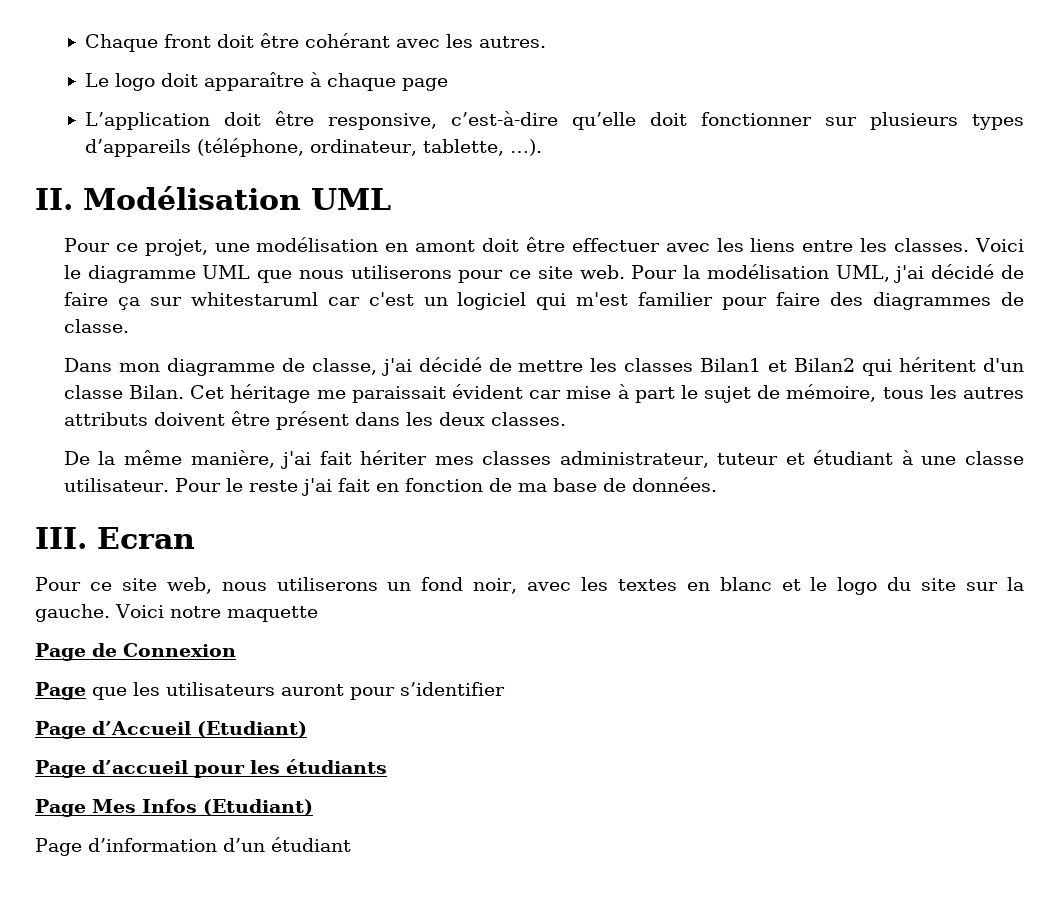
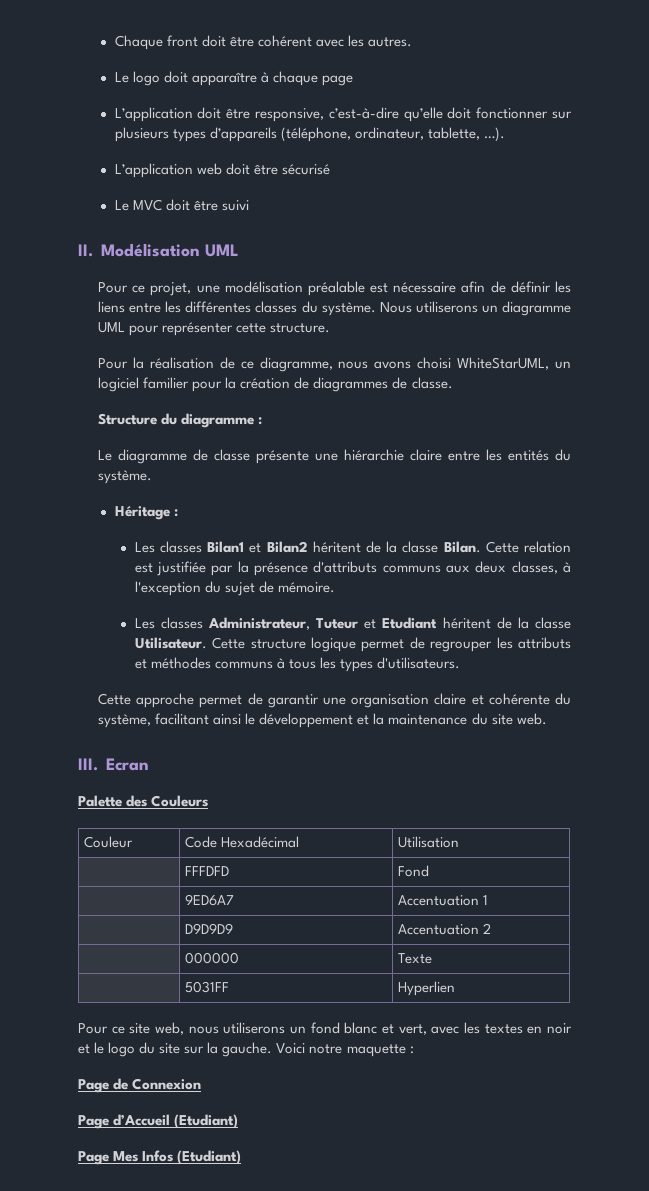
- Chaque front doit être cohérant avec les autres.
+ Chaque front doit être cohérent avec les autres.
+ L’application web doit être sécurisé
+ Le MVC doit être suivi
- Pour ce projet, une modélisation en amont doit être effectuer avec les liens entre les classes. Voici le diagramme UML que nous utiliserons pour ce site web. Pour la modélisation UML, j'ai décidé de faire ça sur whitestaruml car c'est un logiciel qui m'est familier pour faire des diagrammes de classe.
- Dans mon diagramme de classe, j'ai décidé de mettre les classes Bilan1 et Bilan2 qui héritent d'un classe Bilan. Cet héritage me paraissait évident car mise à part le sujet de mémoire, tous les autres attributs doivent être présent dans les deux classes.
- De la même manière, j'ai fait hériter mes classes administrateur, tuteur et étudiant à une classe utilisateur. Pour le reste j'ai fait en fonction de ma base de données.
+ Pour ce projet, une modélisation préalable est nécessaire afin de définir les liens entre les différentes classes du système. Nous utiliserons un diagramme UML pour représenter cette structure.
+ Pour la réalisation de ce diagramme, nous avons choisi WhiteStarUML, un logiciel familier pour la création de diagrammes de classe.
+ Structure du diagramme :
+ Le diagramme de classe présente une hiérarchie claire entre les entités du système.
+ Héritage :
+ Les classes Bilan1 et Bilan2 héritent de la classe Bilan. Cette relation est justifiée par la présence d'attributs communs aux deux classes, à l'exception du sujet de mémoire.
+ Les classes Administrateur, Tuteur et Etudiant héritent de la classe Utilisateur. Cette structure logique permet de regrouper les attributs et méthodes communs à tous les types d'utilisateurs.
+ Cette approche permet de garantir une organisation claire et cohérente du système, facilitant ainsi le développement et la maintenance du site web.
  III. Ecran
+ Palette des Couleurs
+ Couleur | Code Hexadécimal | Utilisation
+ | FFFDFD | Fond
+ | 9ED6A7 | Accentuation 1
+ | D9D9D9 | Accentuation 2
+ | 000000 | Texte
+ | 5031FF | Hyperlien
- Pour ce site web, nous utiliserons un fond noir, avec les textes en blanc et le logo du site sur la gauche.
+ Pour ce site web, nous utiliserons un fond blanc et vert, avec les textes en noir et le logo du site sur la gauche.
- Voici notre maquette
+ Voici notre maquette :
- Page que les utilisateurs auront pour s’identifier
  Page d’Accueil (Etudiant)
- Page d’accueil pour les étudiants
- Page d’information d’un étudiant

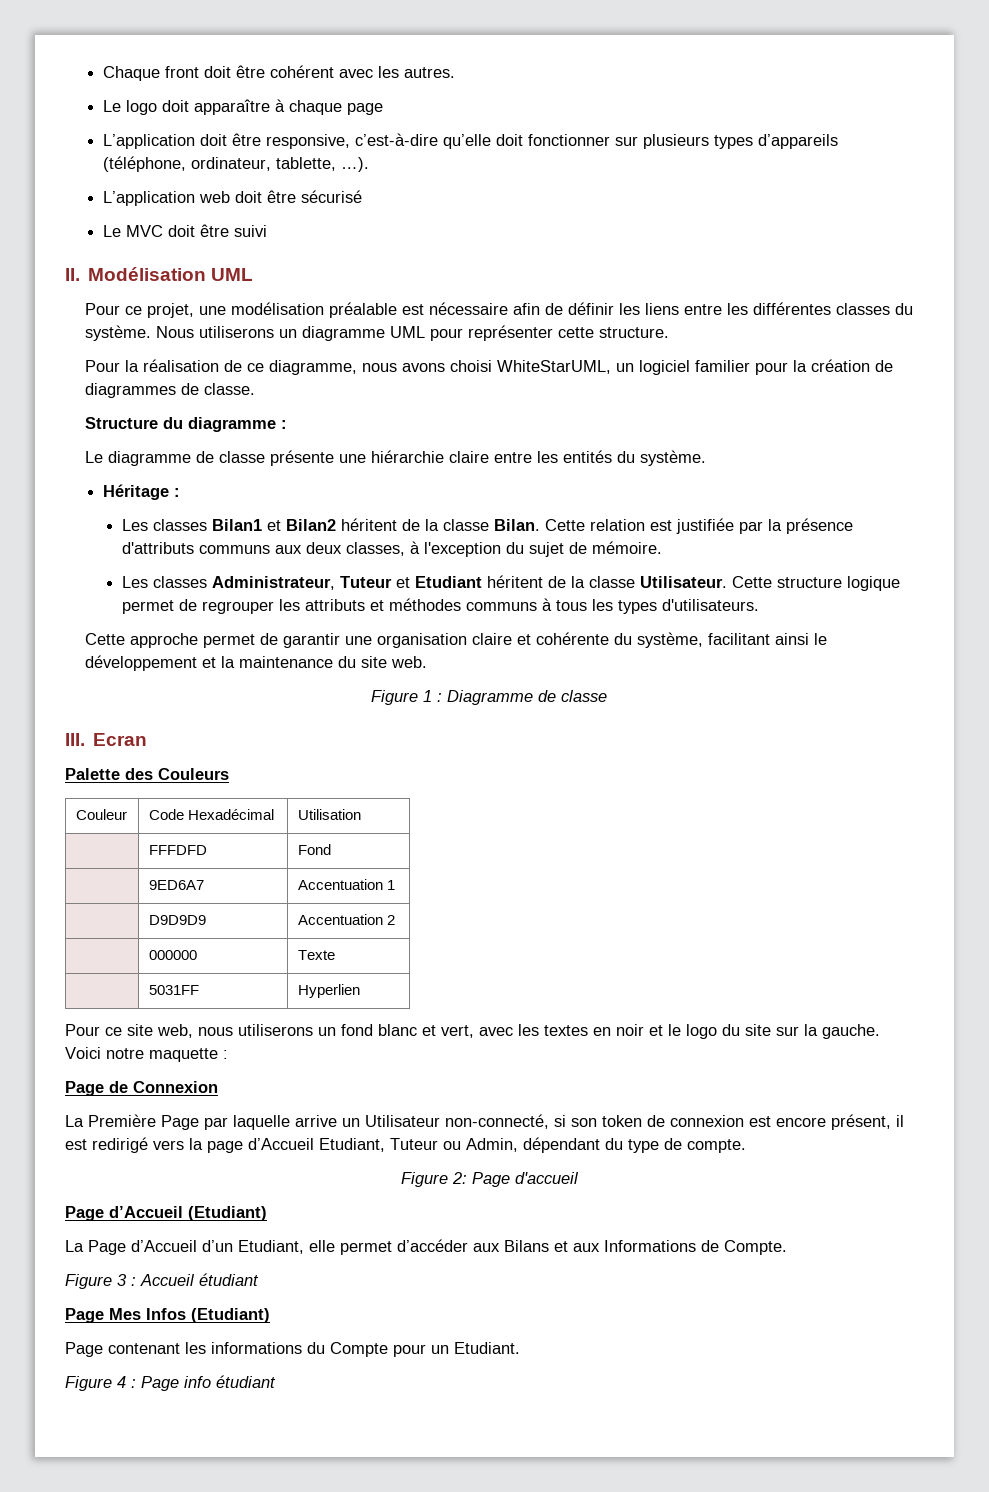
+ Figure 1 : Diagramme de classe
+ La Première Page par laquelle arrive un Utilisateur non-connecté, si son token de connexion est encore présent, il est redirigé vers la page d’Accueil Etudiant, Tuteur ou Admin, dépendant du type de compte.
+ Figure 2: Page d'accueil
  Page d’Accueil (Etudiant)
+ La Page d’Accueil d’un Etudiant, elle permet d’accéder aux Bilans et aux Informations de Compte.
+ Figure 3 : Accueil étudiant
  Page Mes Infos (Etudiant)
+ Page contenant les informations du Compte pour un Etudiant.
+ Figure 4 : Page info étudiant

